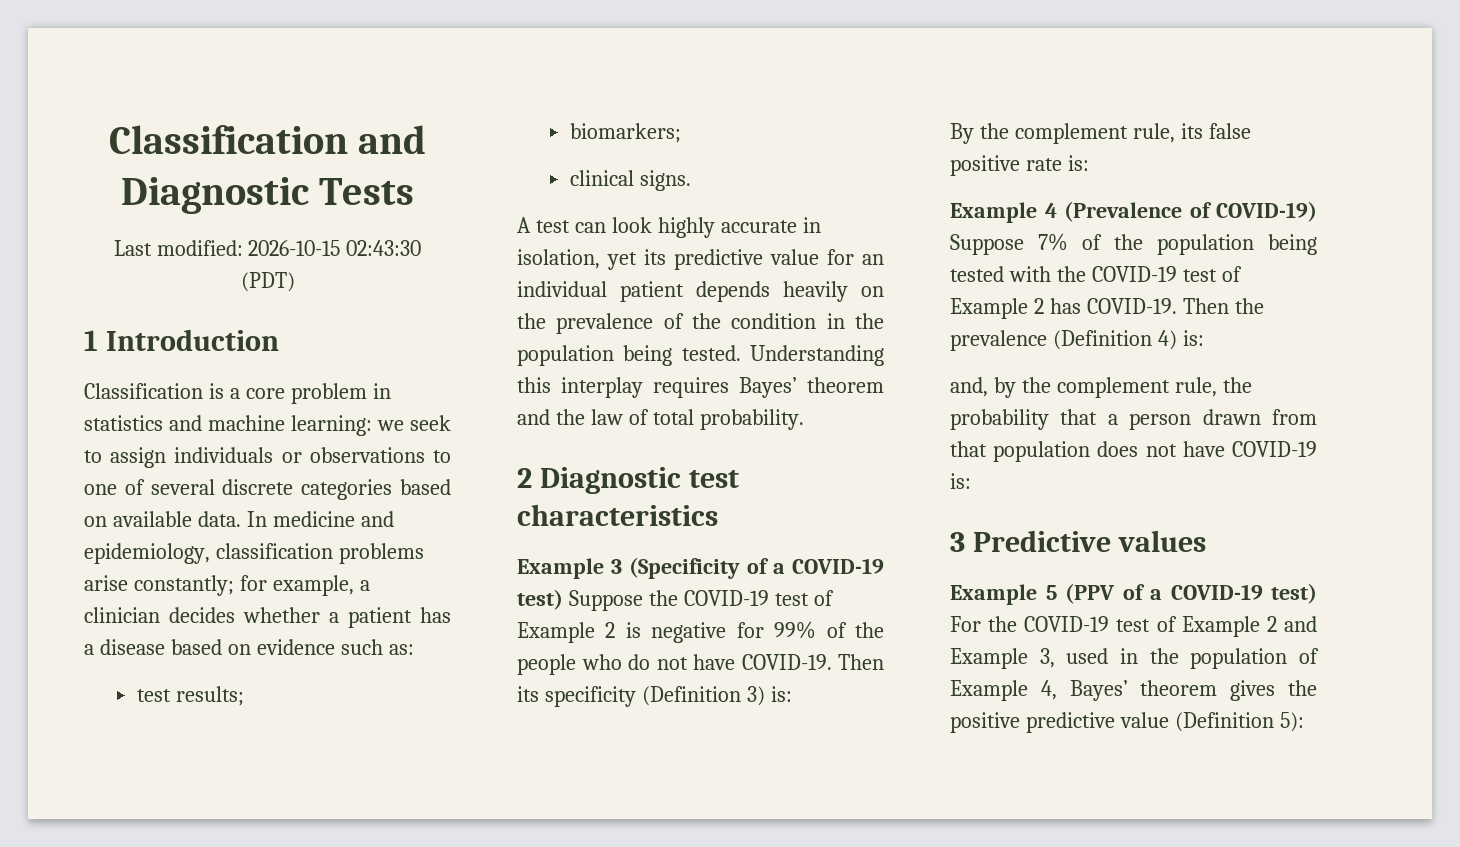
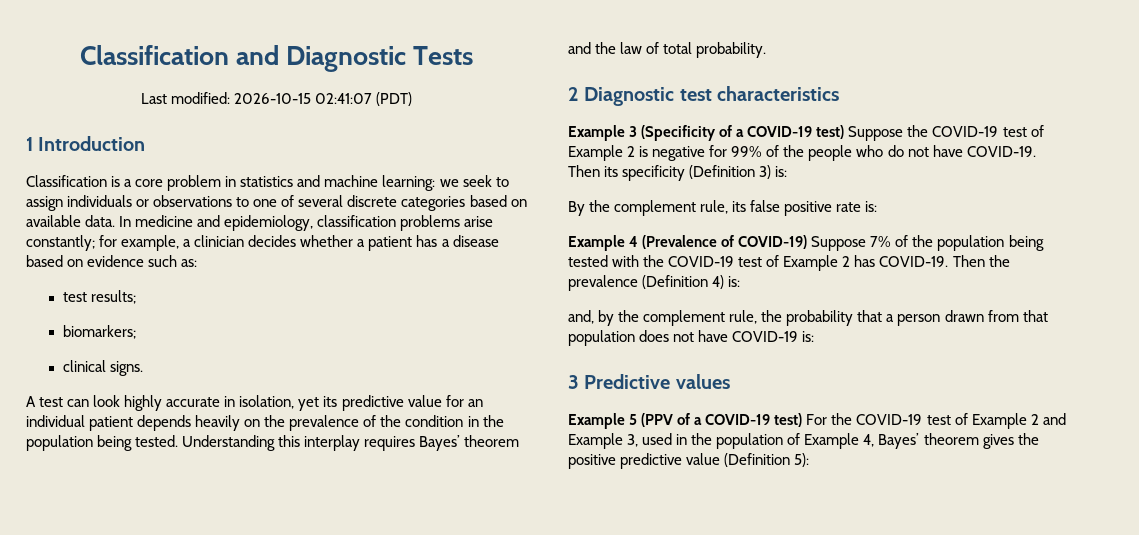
- Last modified: 2026-10-15 02:43:30 (PDT)
+ Last modified: 2026-10-15 02:41:07 (PDT)

